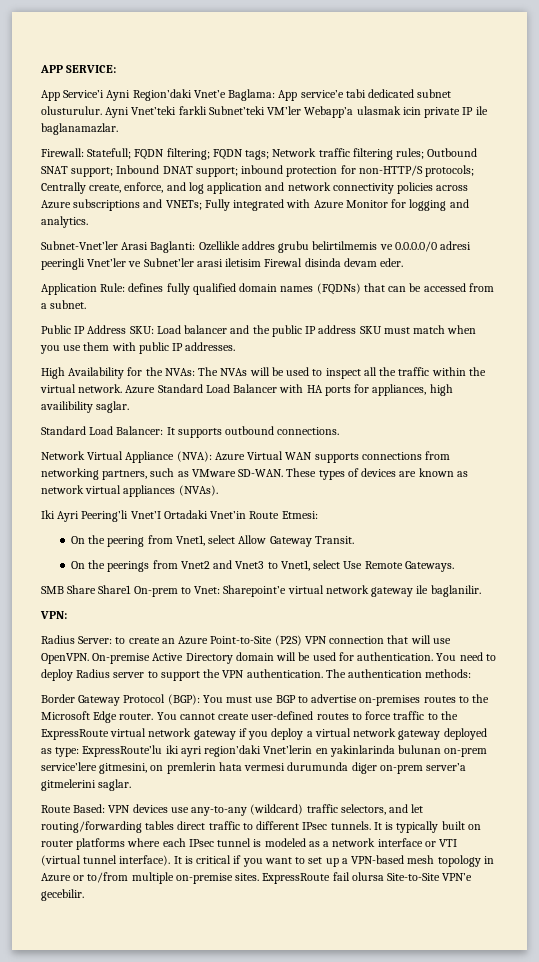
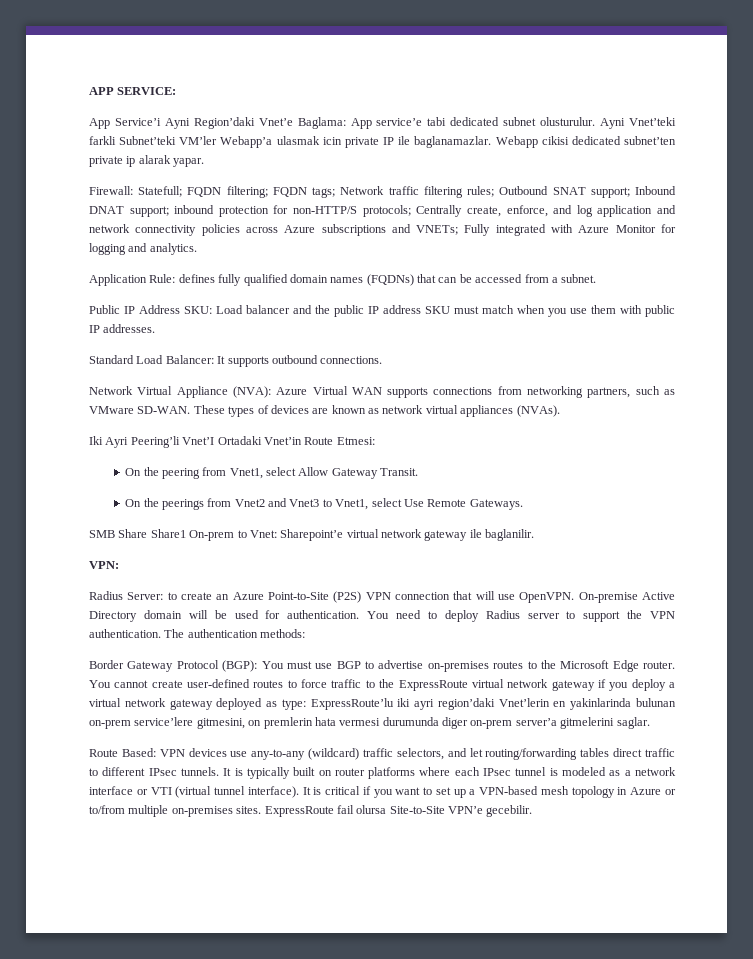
+ Webapp cikisi dedicated subnet’ten private ip alarak yapar.
- Subnet-Vnet’ler Arasi Baglanti: Ozellikle addres grubu belirtilmemis ve 0.0.0.0/0 adresi peeringli Vnet’ler ve Subnet’ler arasi iletisim Firewal disinda devam eder.
- High Availability for the NVAs: The NVAs will be used to inspect all the traffic within the virtual network. Azure Standard Load Balancer with HA ports for appliances, high availibility saglar.
- It is critical if you want to set up a VPN-based mesh topology in Azure or to/from multiple on-premise sites.
+ It is critical if you want to set up a VPN-based mesh topology in Azure or to/from multiple on-premises sites.

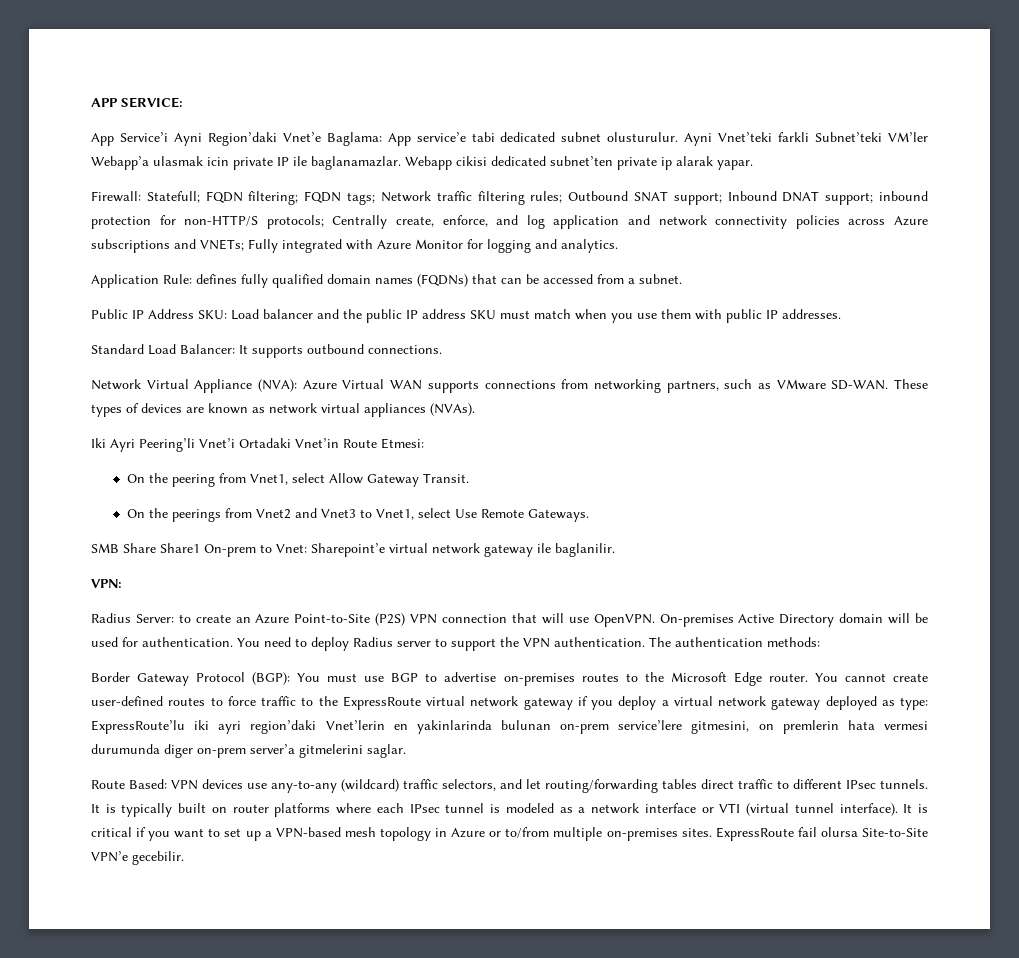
- Iki Ayri Peering’li Vnet’I Ortadaki Vnet’in Route Etmesi:
+ Iki Ayri Peering’li Vnet’i Ortadaki Vnet’in Route Etmesi:
- On-premise Active Directory domain will be used for authentication.
+ On-premises Active Directory domain will be used for authentication.

